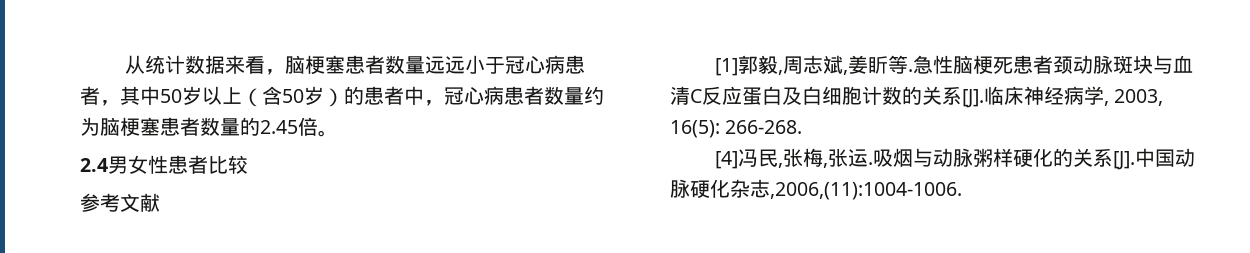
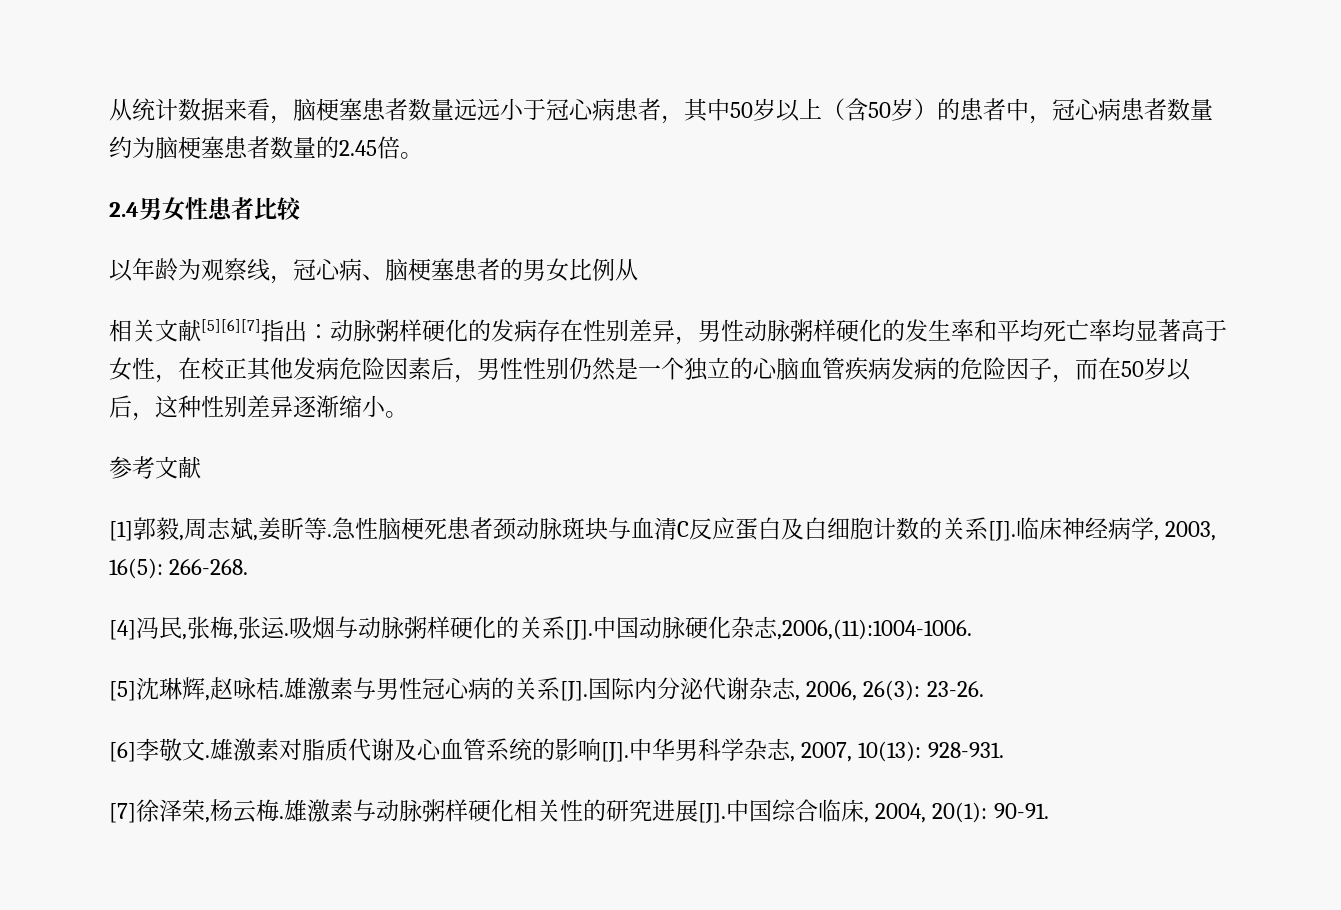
+ 以年龄为观察线，冠心病、脑梗塞患者的男女比例从
+ 相关文献[5][6][7]指出：动脉粥样硬化的发病存在性别差异，男性动脉粥样硬化的发生率和平均死亡率均显著高于女性，在校正其他发病危险因素后，男性性别仍然是一个独立的心脑血管疾病发病的危险因子，而在50岁以后，这种性别差异逐渐缩小。
+ [5]沈琳辉,赵咏桔.雄激素与男性冠心病的关系[J].国际内分泌代谢杂志, 2006, 26(3): 23-26.
+ [6]李敬文.雄激素对脂质代谢及心血管系统的影响[J].中华男科学杂志, 2007, 10(13): 928-931.
+ [7]徐泽荣,杨云梅.雄激素与动脉粥样硬化相关性的研究进展[J].中国综合临床, 2004, 20(1): 90-91.

